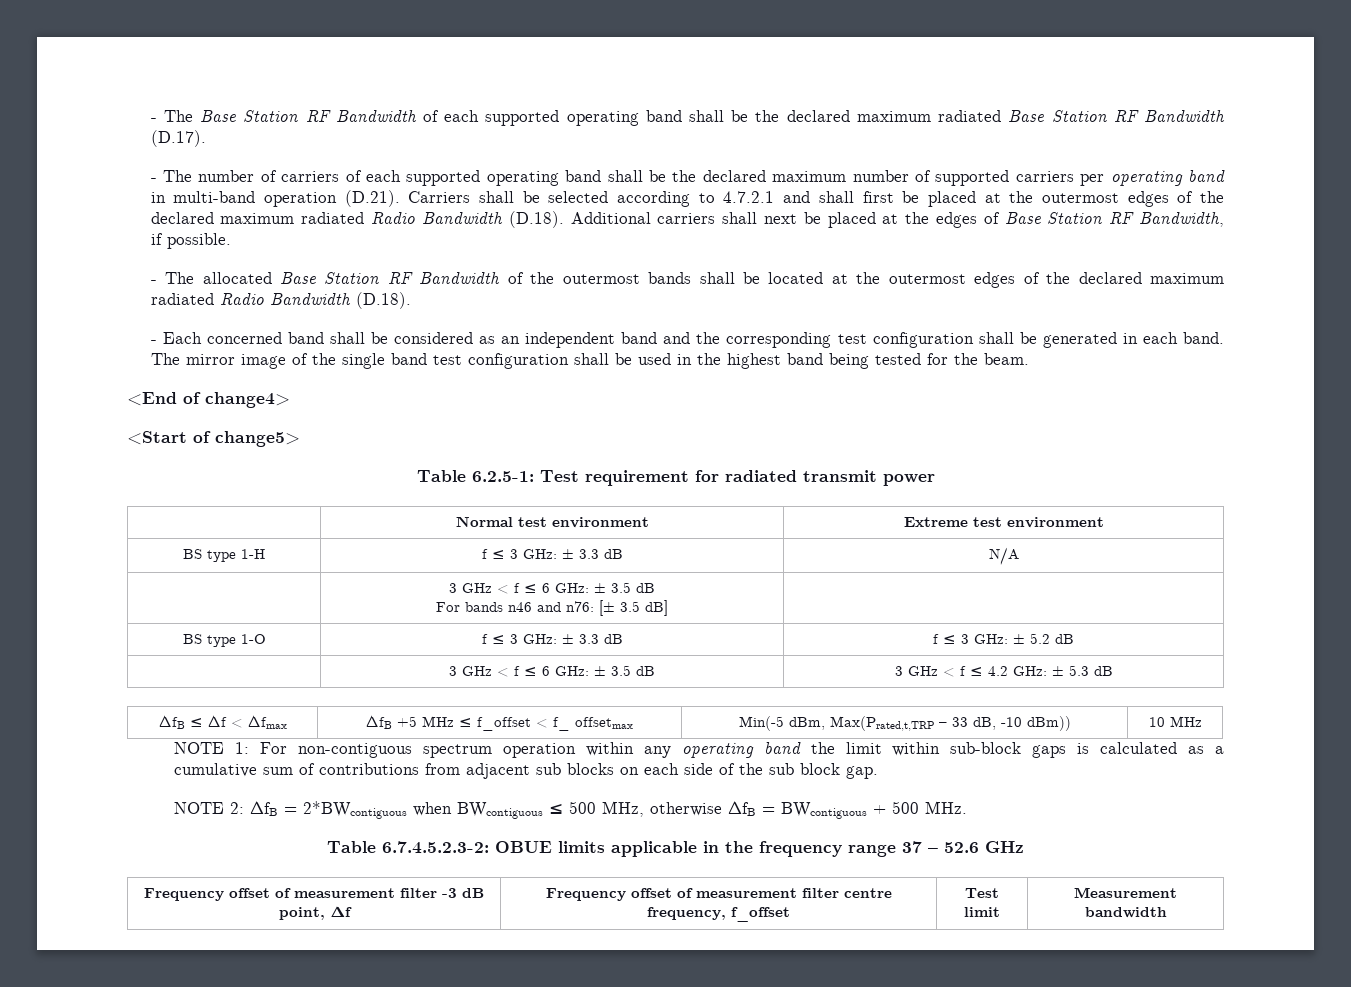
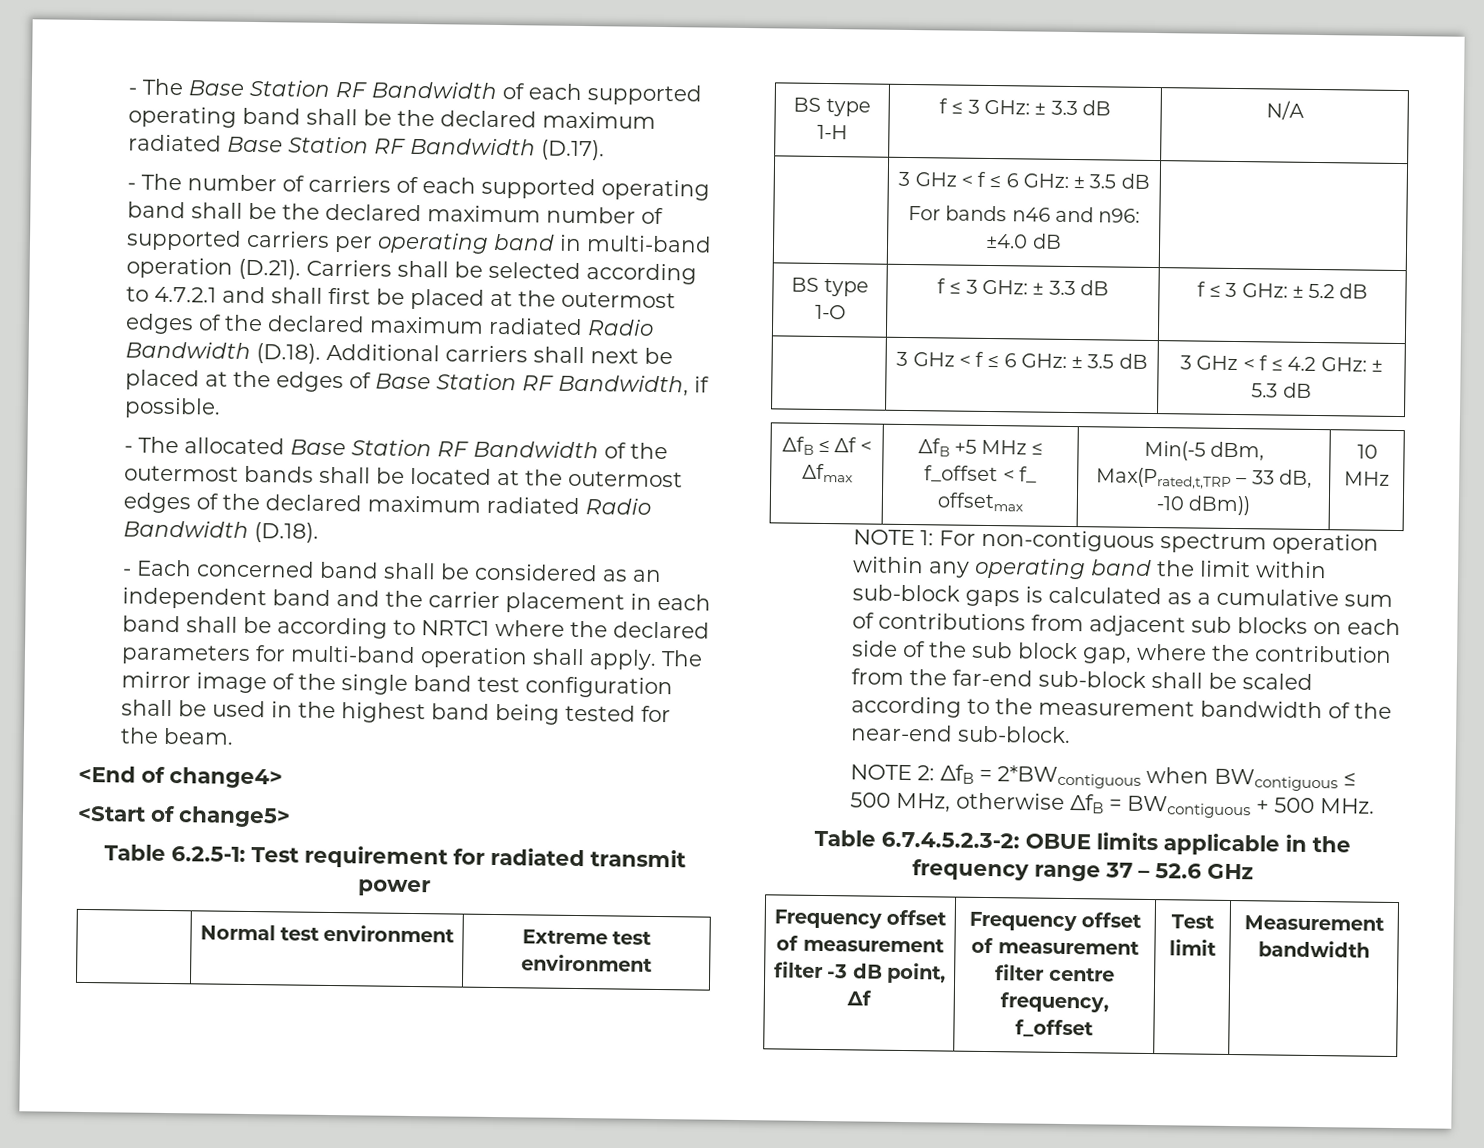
- - Each concerned band shall be considered as an independent band and the corresponding test configuration shall be generated in each band.
+ - Each concerned band shall be considered as an independent band and the carrier placement in each band shall be according to NRTC1 where the declared parameters for multi-band operation shall apply.
  BS type 1-H | f ≤ 3 GHz: ± 3.3 dB | N/A
  | 3 GHz < f ≤ 6 GHz: ± 3.5 dB
- For bands n46 and n76: [± 3.5 dB] |
+ For bands n46 and n96: ±4.0 dB |
- NOTE 1: For non-contiguous spectrum operation within any operating band the limit within sub-block gaps is calculated as a cumulative sum of contributions from adjacent sub blocks on each side of the sub block gap.
+ NOTE 1: For non-contiguous spectrum operation within any operating band the limit within sub-block gaps is calculated as a cumulative sum of contributions from adjacent sub blocks on each side of the sub block gap, where the contribution from the far-end sub-block shall be scaled according to the measurement bandwidth of the near-end sub-block.

